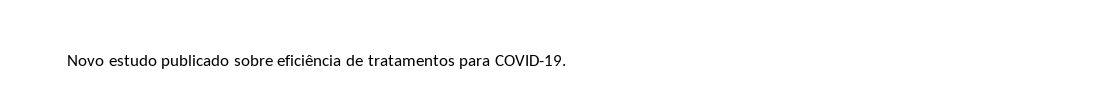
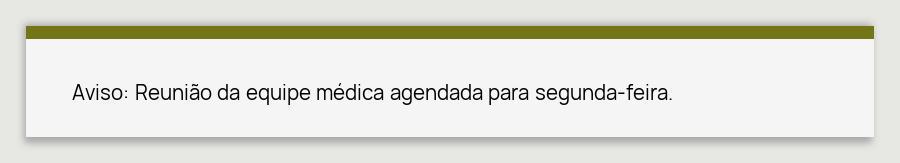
- Novo estudo publicado sobre eficiência de tratamentos para COVID-19.
+ Aviso: Reunião da equipe médica agendada para segunda-feira.

